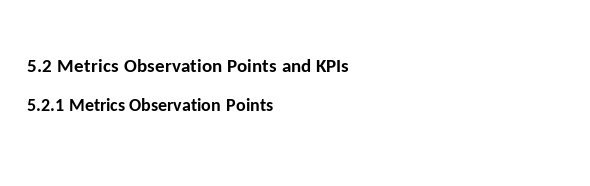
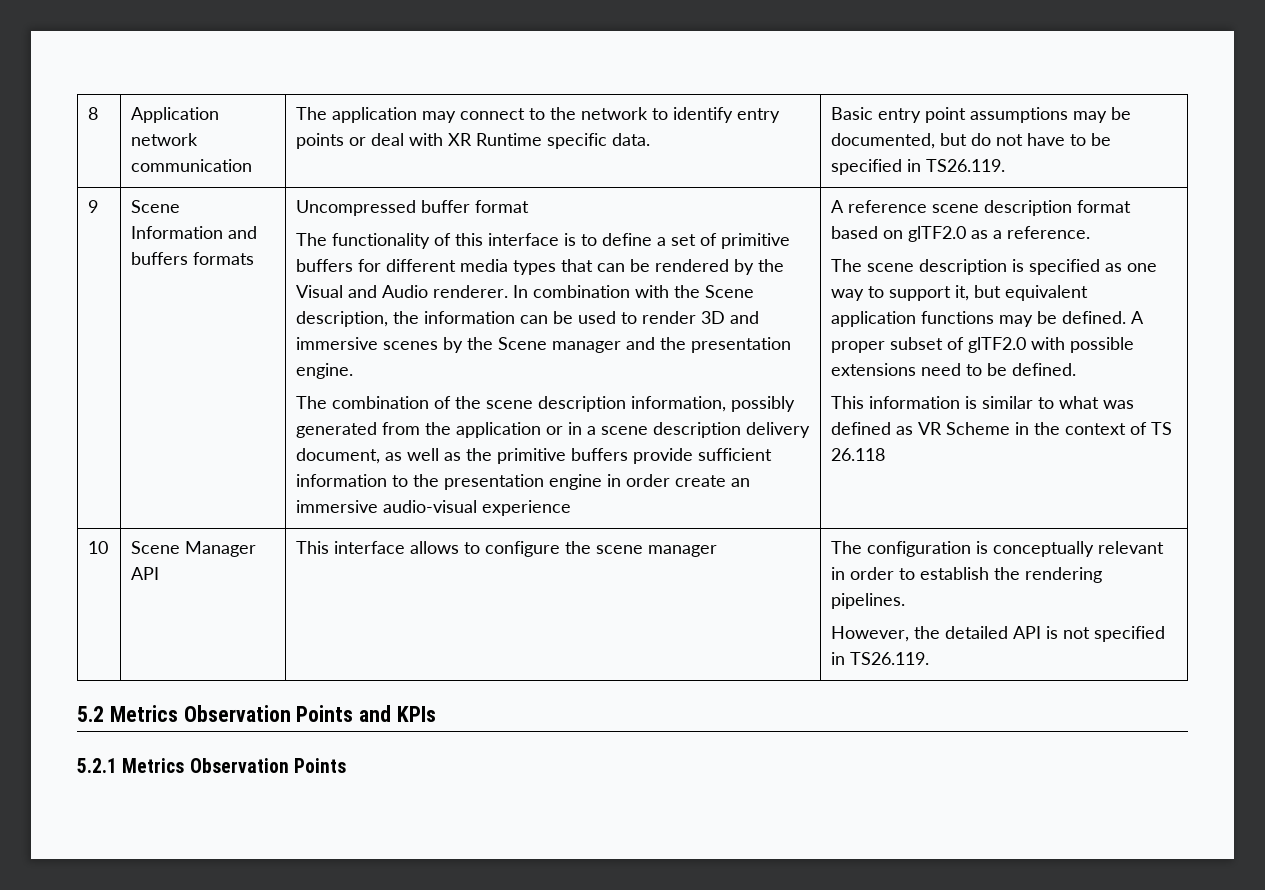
+ 8 | Application network communication | The application may connect to the network to identify entry points or deal with XR Runtime specific data. | Basic entry point assumptions may be documented, but do not have to be specified in TS26.119.
+ 9 | Scene Information and buffers formats | Uncompressed buffer format
+ The functionality of this interface is to define a set of primitive buffers for different media types that can be rendered by the Visual and Audio renderer. In combination with the Scene description, the information can be used to render 3D and immersive scenes by the Scene manager and the presentation engine.
+ The combination of the scene description information, possibly generated from the application or in a scene description delivery document, as well as the primitive buffers provide sufficient information to the presentation engine in order create an immersive audio-visual experience | A reference scene description format based on glTF2.0 as a reference.
+ The scene description is specified as one way to support it, but equivalent application functions may be defined. A proper subset of glTF2.0 with possible extensions need to be defined.
+ This information is similar to what was defined as VR Scheme in the context of TS 26.118
+ 10 | Scene Manager API | This interface allows to configure the scene manager | The configuration is conceptually relevant in order to establish the rendering pipelines.
+ However, the detailed API is not specified in TS26.119.

